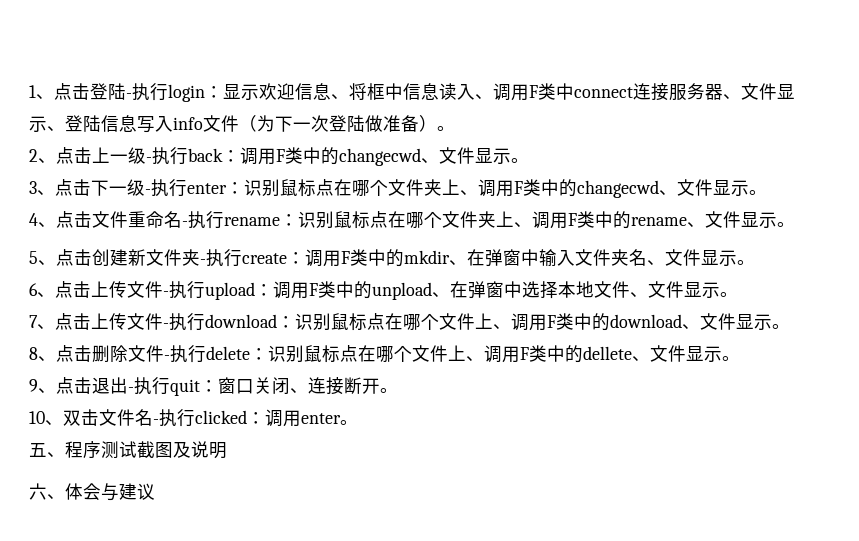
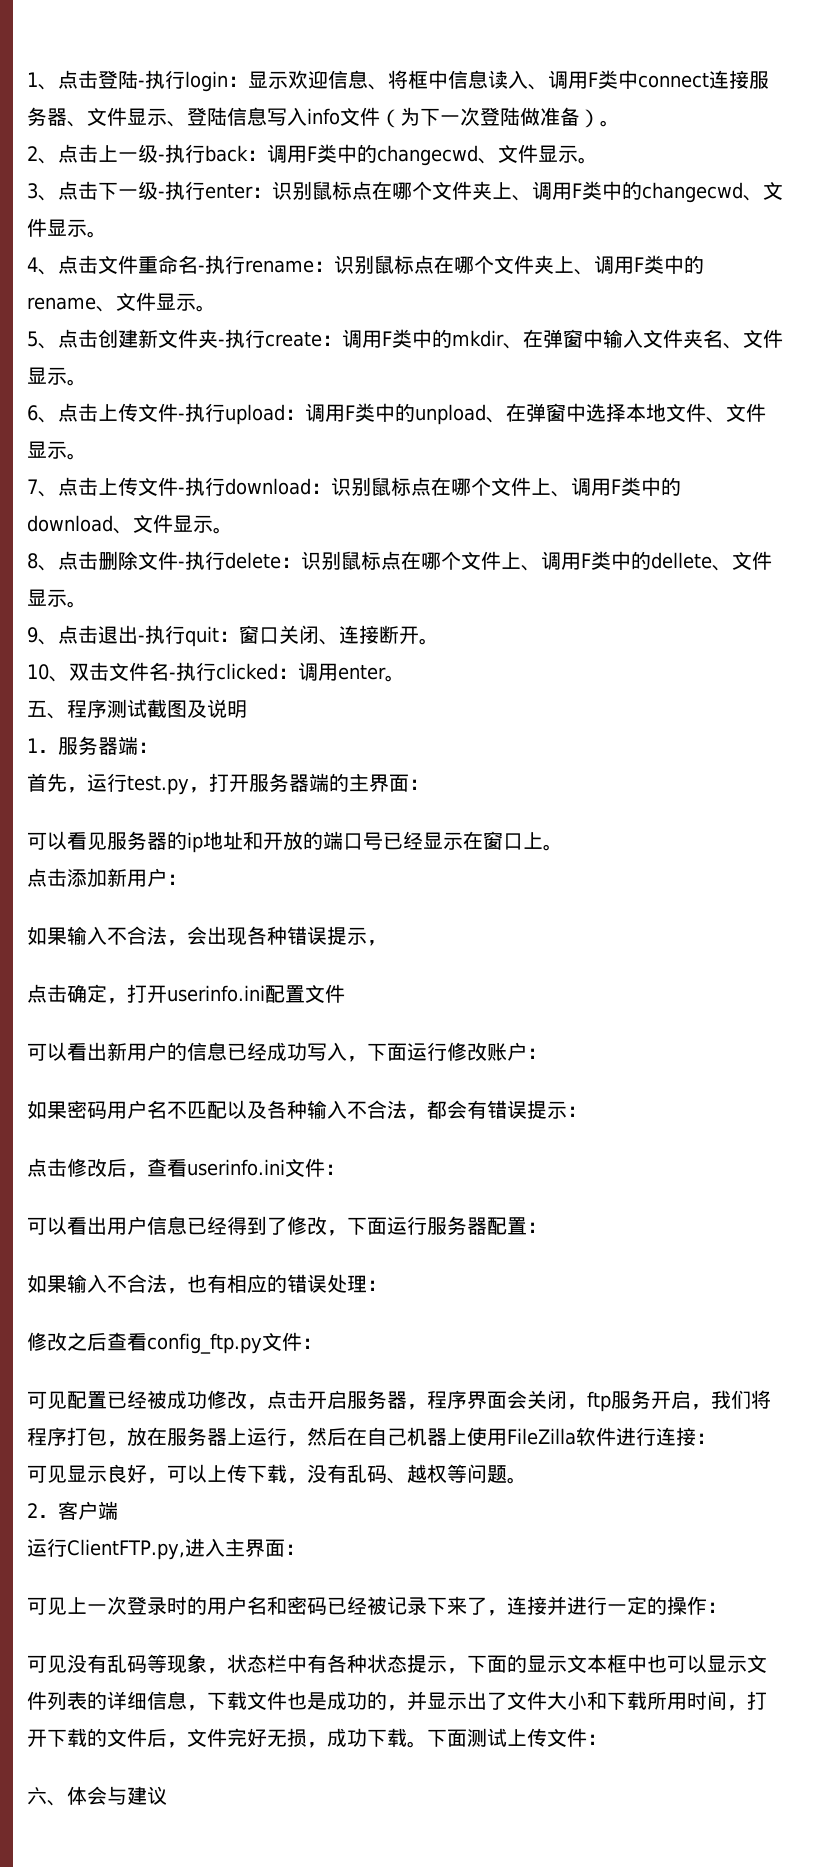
+ 1．服务器端：
+ 首先，运行test.py，打开服务器端的主界面：
+ 可以看见服务器的ip地址和开放的端口号已经显示在窗口上。
+ 点击添加新用户：
+ 如果输入不合法，会出现各种错误提示，
+ 点击确定，打开userinfo.ini配置文件
+ 可以看出新用户的信息已经成功写入，下面运行修改账户：
+ 如果密码用户名不匹配以及各种输入不合法，都会有错误提示：
+ 点击修改后，查看userinfo.ini文件：
+ 可以看出用户信息已经得到了修改，下面运行服务器配置：
+ 如果输入不合法，也有相应的错误处理：
+ 修改之后查看config_ftp.py文件：
+ 可见配置已经被成功修改，点击开启服务器，程序界面会关闭，ftp服务开启，我们将程序打包，放在服务器上运行，然后在自己机器上使用FileZilla软件进行连接：
+ 可见显示良好，可以上传下载，没有乱码、越权等问题。
+ 2．客户端
+ 运行ClientFTP.py,进入主界面：
+ 可见上一次登录时的用户名和密码已经被记录下来了，连接并进行一定的操作：
+ 可见没有乱码等现象，状态栏中有各种状态提示，下面的显示文本框中也可以显示文件列表的详细信息，下载文件也是成功的，并显示出了文件大小和下载所用时间，打开下载的文件后，文件完好无损，成功下载。下面测试上传文件：

